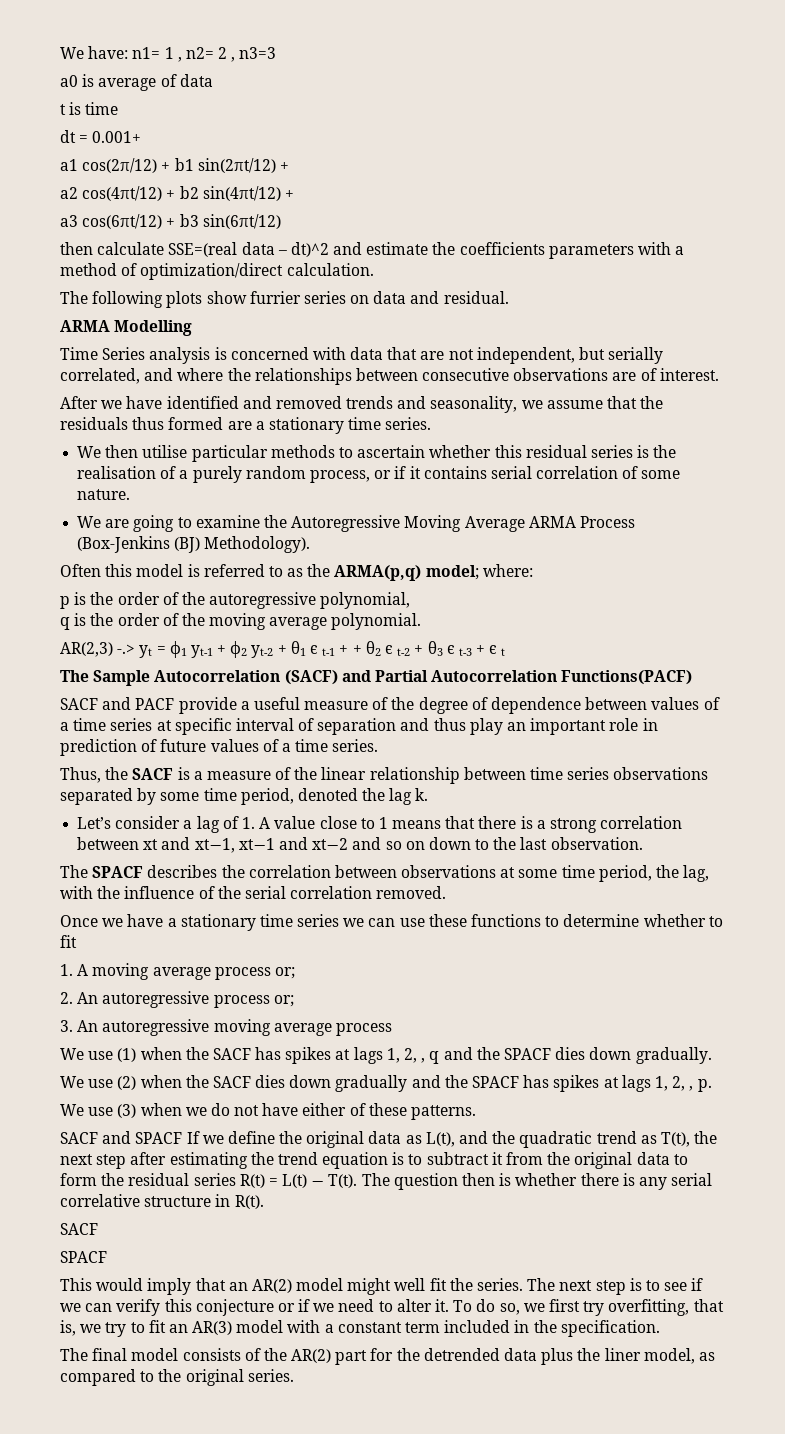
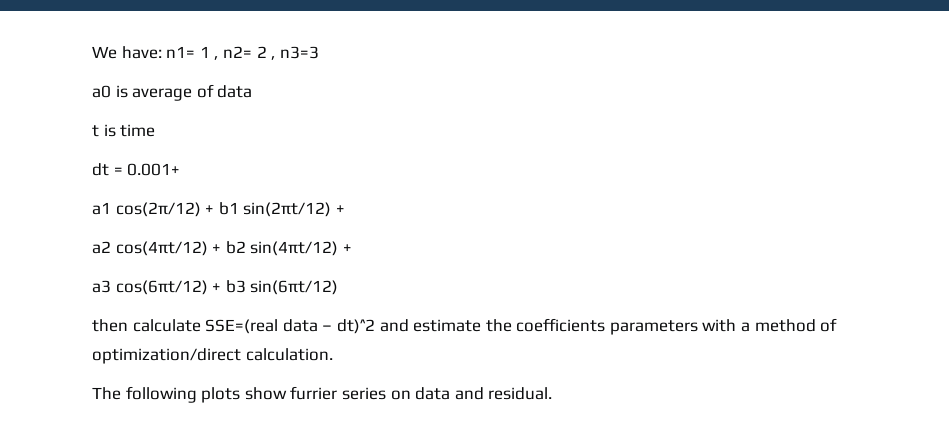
- ARMA Modelling
- Time Series analysis is concerned with data that are not independent, but serially correlated, and where the relationships between consecutive observations are of interest.
- After we have identified and removed trends and seasonality, we assume that the residuals thus formed are a stationary time series.
- We then utilise particular methods to ascertain whether this residual series is the realisation of a purely random process, or if it contains serial correlation of some nature.
- We are going to examine the Autoregressive Moving Average ARMA Process (Box-Jenkins (BJ) Methodology).
- Often this model is referred to as the ARMA(p,q) model; where:
- p is the order of the autoregressive polynomial,
- q is the order of the moving average polynomial.
- AR(2,3) -.> yt = ϕ1 yt-1 + ϕ2 yt-2 + θ1 ϵ t-1 + + θ2 ϵ t-2 + θ3 ϵ t-3 + ϵ t
- The Sample Autocorrelation (SACF) and Partial Autocorrelation Functions(PACF)
- SACF and PACF provide a useful measure of the degree of dependence between values of a time series at specific interval of separation and thus play an important role in prediction of future values of a time series.
- Thus, the SACF is a measure of the linear relationship between time series observations separated by some time period, denoted the lag k.
- Let’s consider a lag of 1. A value close to 1 means that there is a strong correlation between xt and xt−1, xt−1 and xt−2 and so on down to the last observation.
- The SPACF describes the correlation between observations at some time period, the lag, with the influence of the serial correlation removed.
- Once we have a stationary time series we can use these functions to determine whether to fit
- 1. A moving average process or;
- 2. An autoregressive process or;
- 3. An autoregressive moving average process
- We use (1) when the SACF has spikes at lags 1, 2, , q and the SPACF dies down gradually.
- We use (2) when the SACF dies down gradually and the SPACF has spikes at lags 1, 2, , p.
- We use (3) when we do not have either of these patterns.
- SACF and SPACF If we define the original data as L(t), and the quadratic trend as T(t), the next step after estimating the trend equation is to subtract it from the original data to form the residual series R(t) = L(t) − T(t). The question then is whether there is any serial correlative structure in R(t).
- SACF
- SPACF
- This would imply that an AR(2) model might well fit the series. The next step is to see if we can verify this conjecture or if we need to alter it. To do so, we first try overfitting, that is, we try to fit an AR(3) model with a constant term included in the specification.
- The final model consists of the AR(2) part for the detrended data plus the liner model, as compared to the original series.

